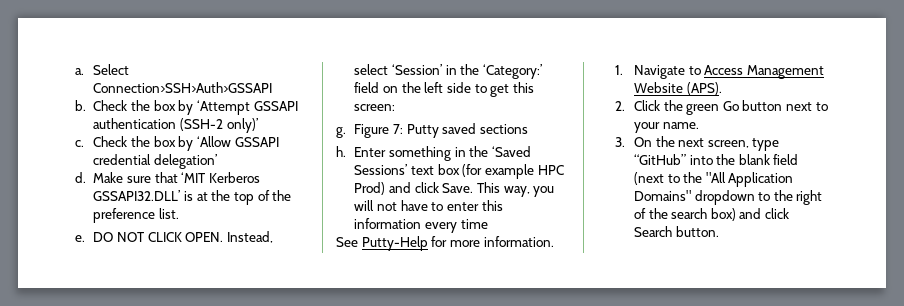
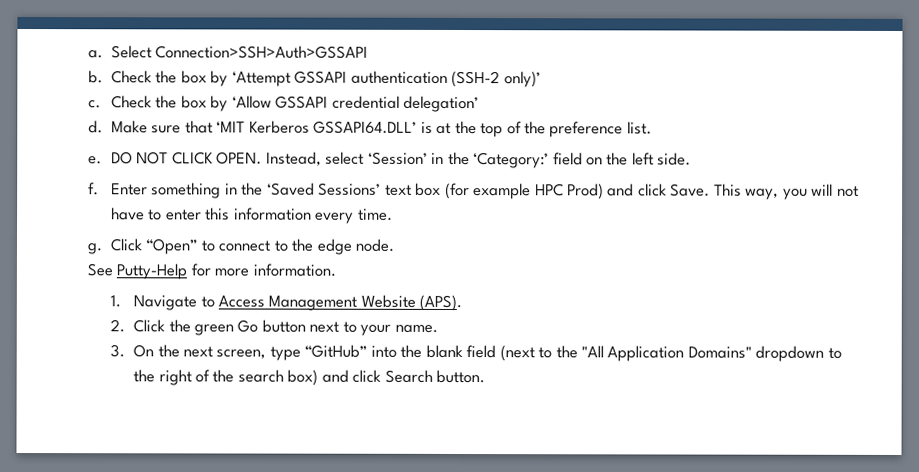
- Make sure that ‘MIT Kerberos GSSAPI32.DLL’ is at the top of the preference list.
+ Make sure that ‘MIT Kerberos GSSAPI64.DLL’ is at the top of the preference list.
- Instead, select ‘Session’ in the ‘Category:’ field on the left side to get this screen:
- g. Figure 7: Putty saved sections
- h.
+ Instead, select ‘Session’ in the ‘Category:’ field on the left side.
+ f.
- This way, you will not have to enter this information every time
+ This way, you will not have to enter this information every time.
+ g. Click “Open” to connect to the edge node.

